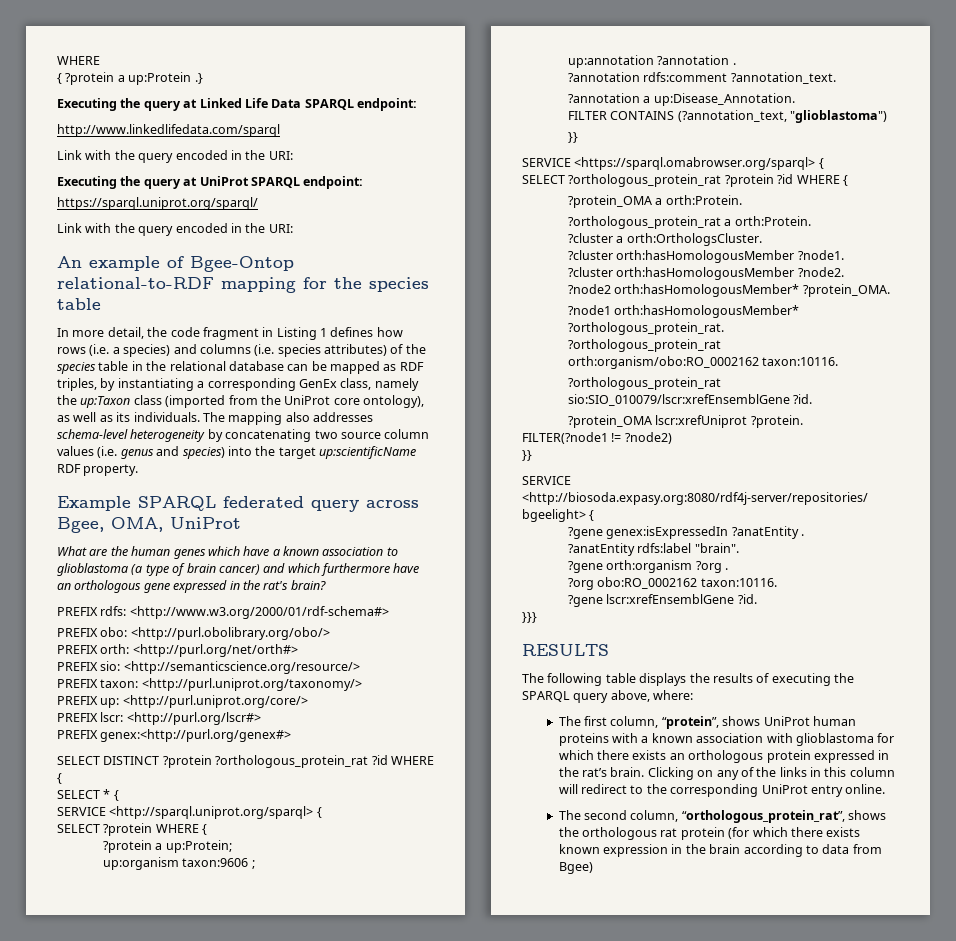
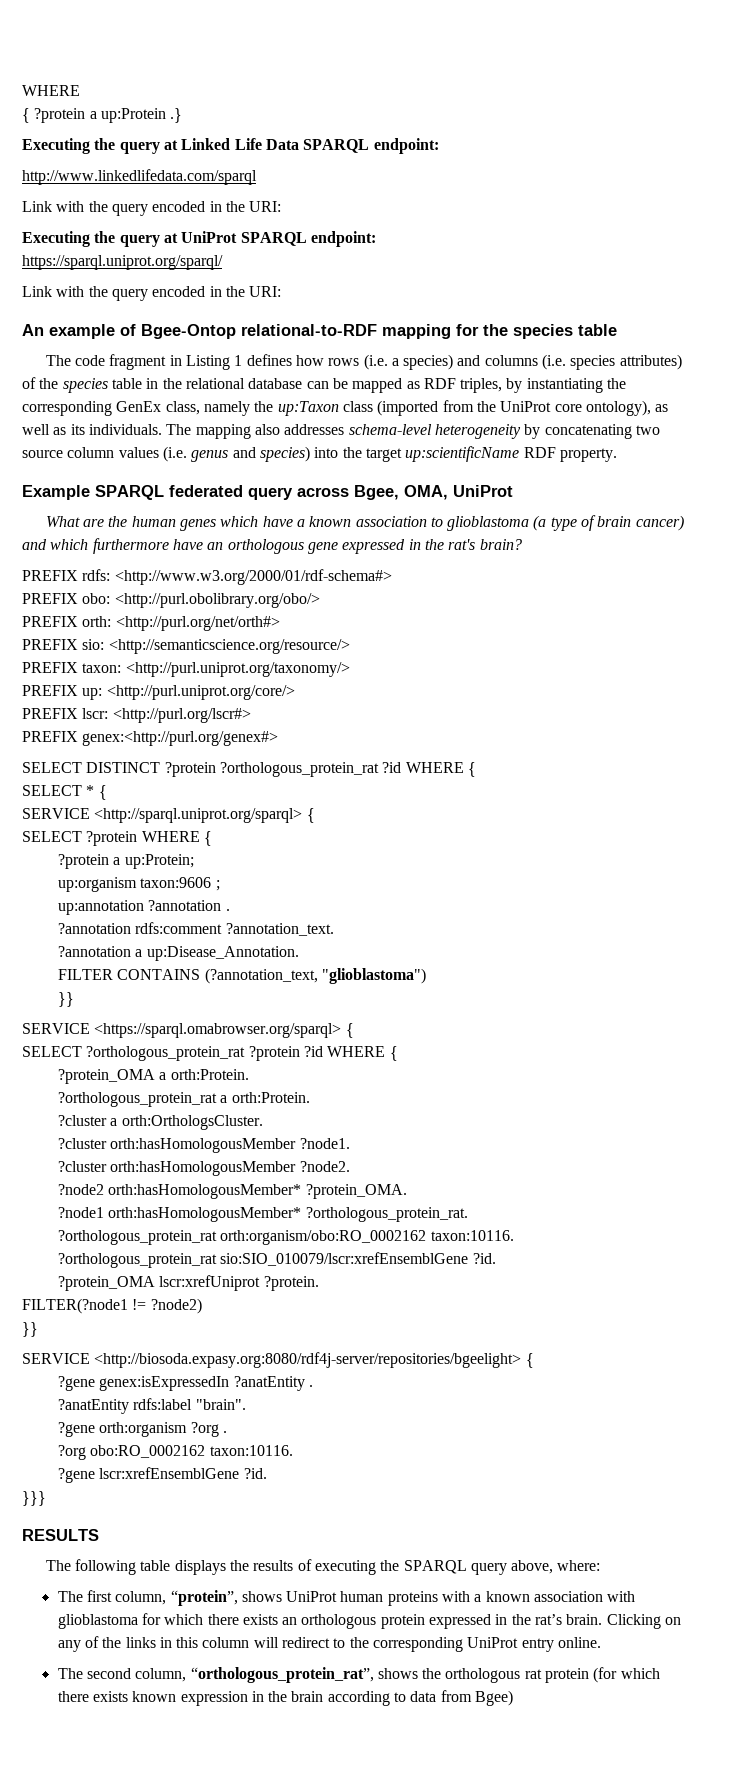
- In more detail, the code fragment in Listing 1 defines how rows (i.e. a species) and columns (i.e. species attributes) of the species table in the relational database can be mapped as RDF triples, by instantiating a corresponding GenEx class, namely the up:Taxon class (imported from the UniProt core ontology), as well as its individuals.
+ The code fragment in Listing 1 defines how rows (i.e. a species) and columns (i.e. species attributes) of the species table in the relational database can be mapped as RDF triples, by instantiating the corresponding GenEx class, namely the up:Taxon class (imported from the UniProt core ontology), as well as its individuals.

